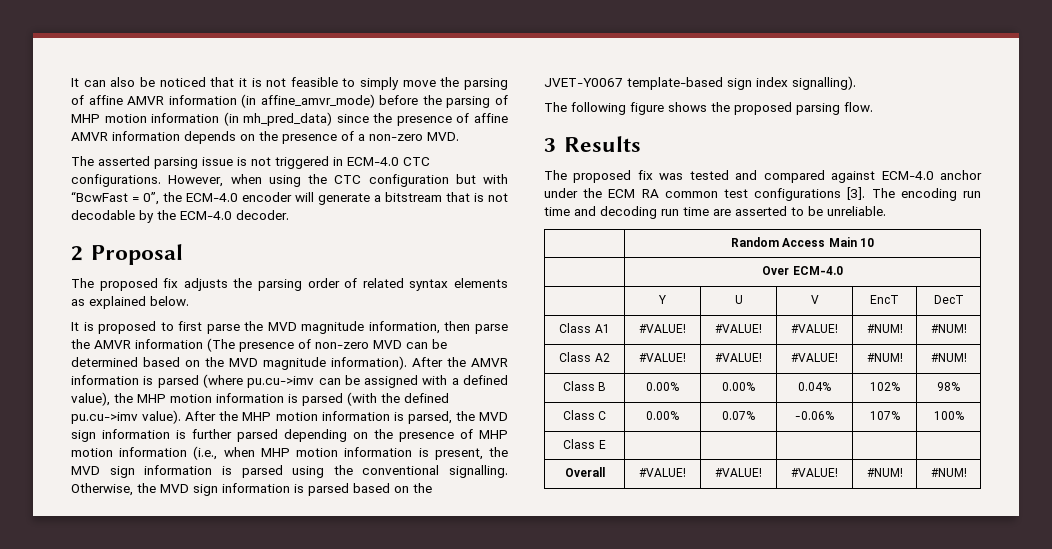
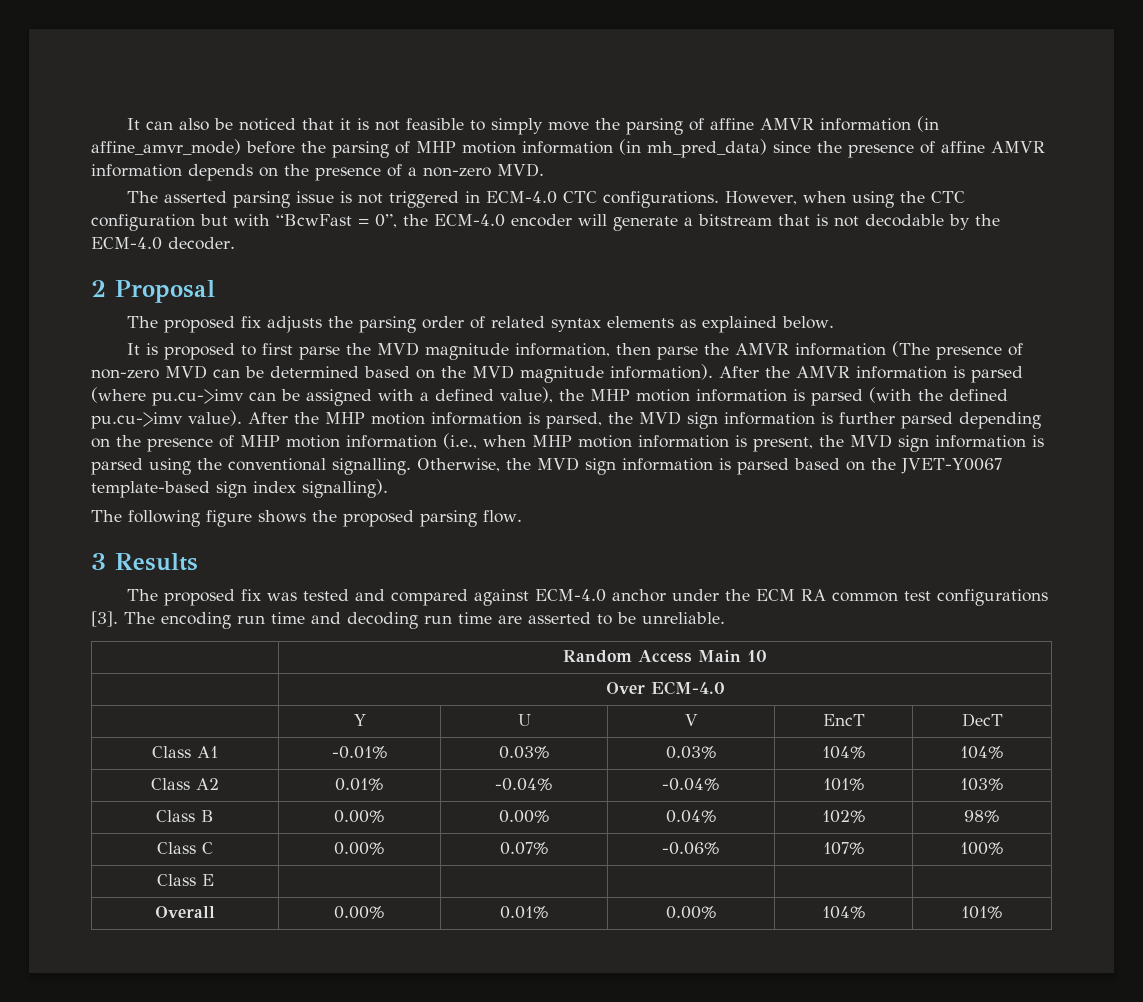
- Class A1 | #VALUE! | #VALUE! | #VALUE! | #NUM! | #NUM!
- Class A2 | #VALUE! | #VALUE! | #VALUE! | #NUM! | #NUM!
+ Class A1 | -0.01% | 0.03% | 0.03% | 104% | 104%
+ Class A2 | 0.01% | -0.04% | -0.04% | 101% | 103%
- Overall | #VALUE! | #VALUE! | #VALUE! | #NUM! | #NUM!
+ Overall | 0.00% | 0.01% | 0.00% | 104% | 101%

